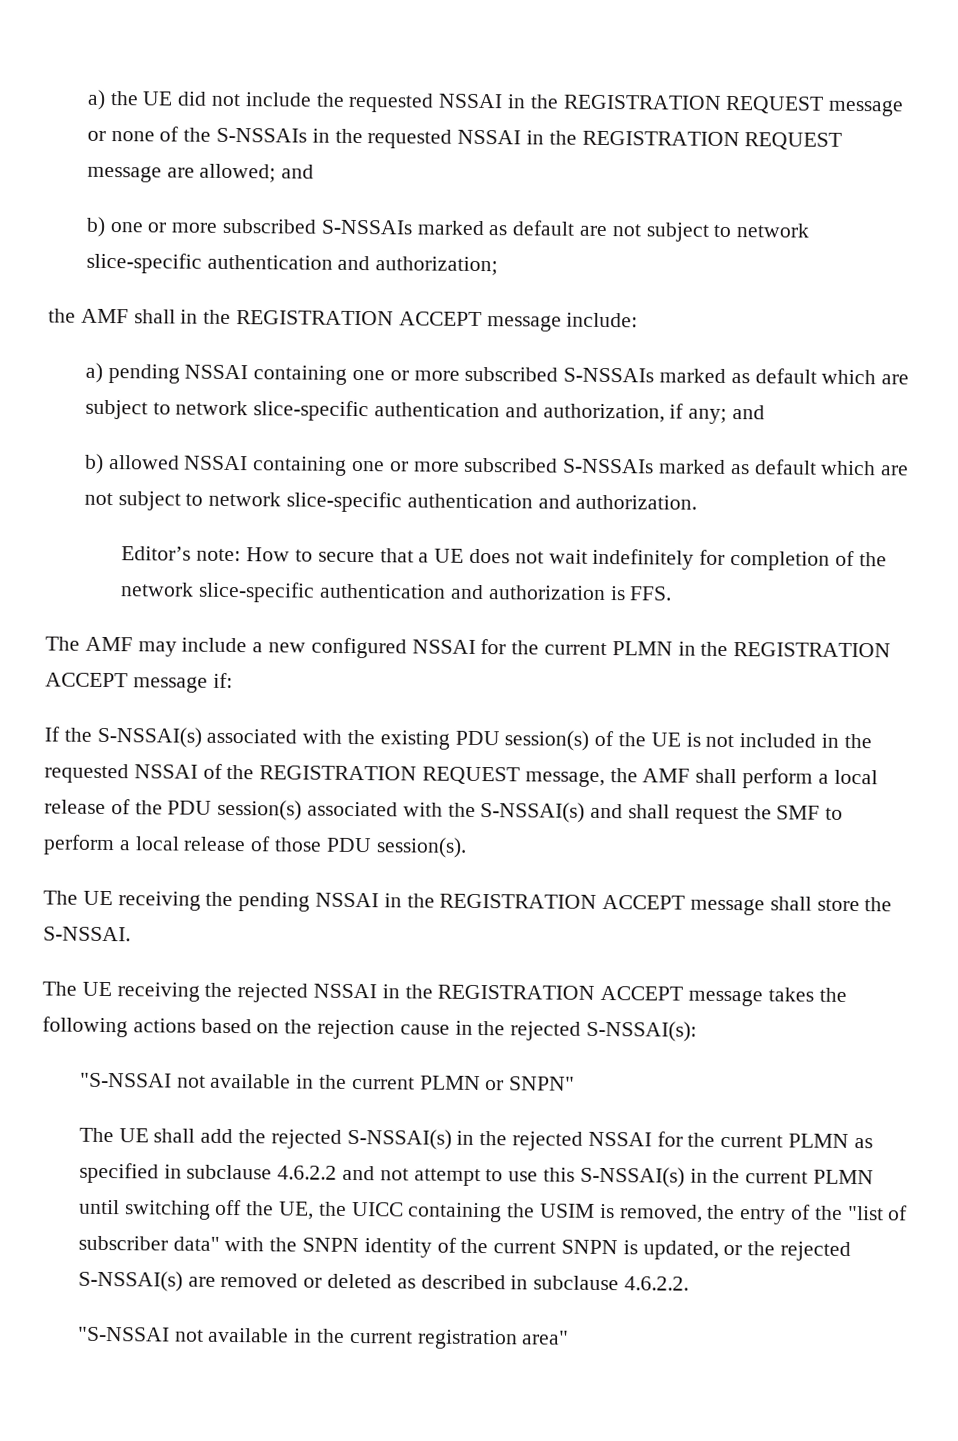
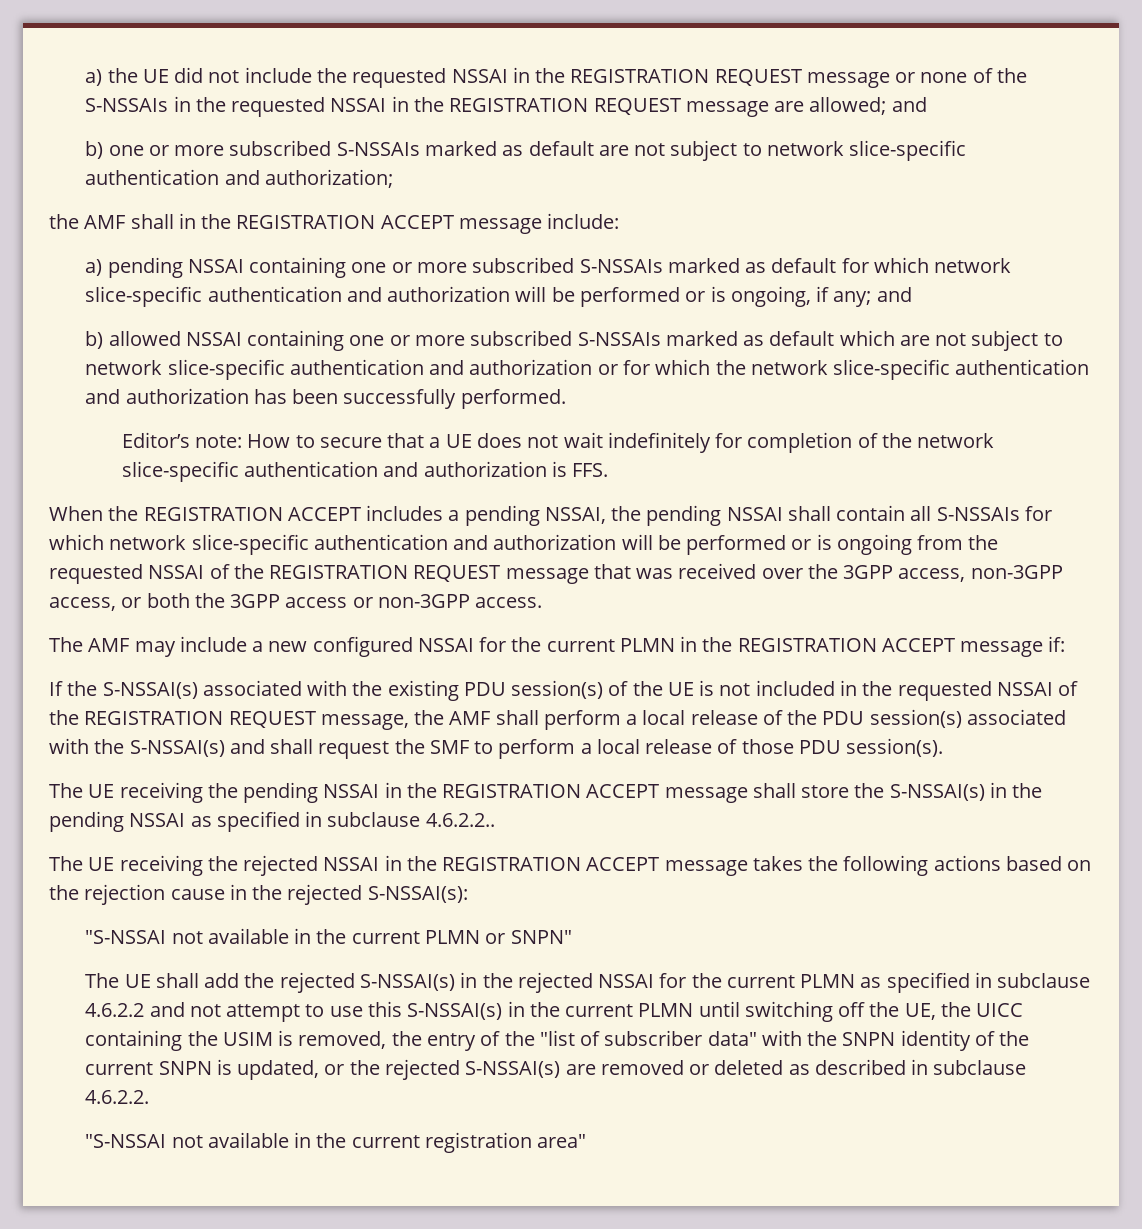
- a) pending NSSAI containing one or more subscribed S-NSSAIs marked as default which are subject to network slice-specific authentication and authorization, if any; and
+ a) pending NSSAI containing one or more subscribed S-NSSAIs marked as default for which network slice-specific authentication and authorization will be performed or is ongoing, if any; and
- b) allowed NSSAI containing one or more subscribed S-NSSAIs marked as default which are not subject to network slice-specific authentication and authorization.
+ b) allowed NSSAI containing one or more subscribed S-NSSAIs marked as default which are not subject to network slice-specific authentication and authorization or for which the network slice-specific authentication and authorization has been successfully performed.
+ When the REGISTRATION ACCEPT includes a pending NSSAI, the pending NSSAI shall contain all S-NSSAIs for which network slice-specific authentication and authorization will be performed or is ongoing from the requested NSSAI of the REGISTRATION REQUEST message that was received over the 3GPP access, non-3GPP access, or both the 3GPP access or non-3GPP access.
- The UE receiving the pending NSSAI in the REGISTRATION ACCEPT message shall store the S-NSSAI.
+ The UE receiving the pending NSSAI in the REGISTRATION ACCEPT message shall store the S-NSSAI(s) in the pending NSSAI as specified in subclause 4.6.2.2..

